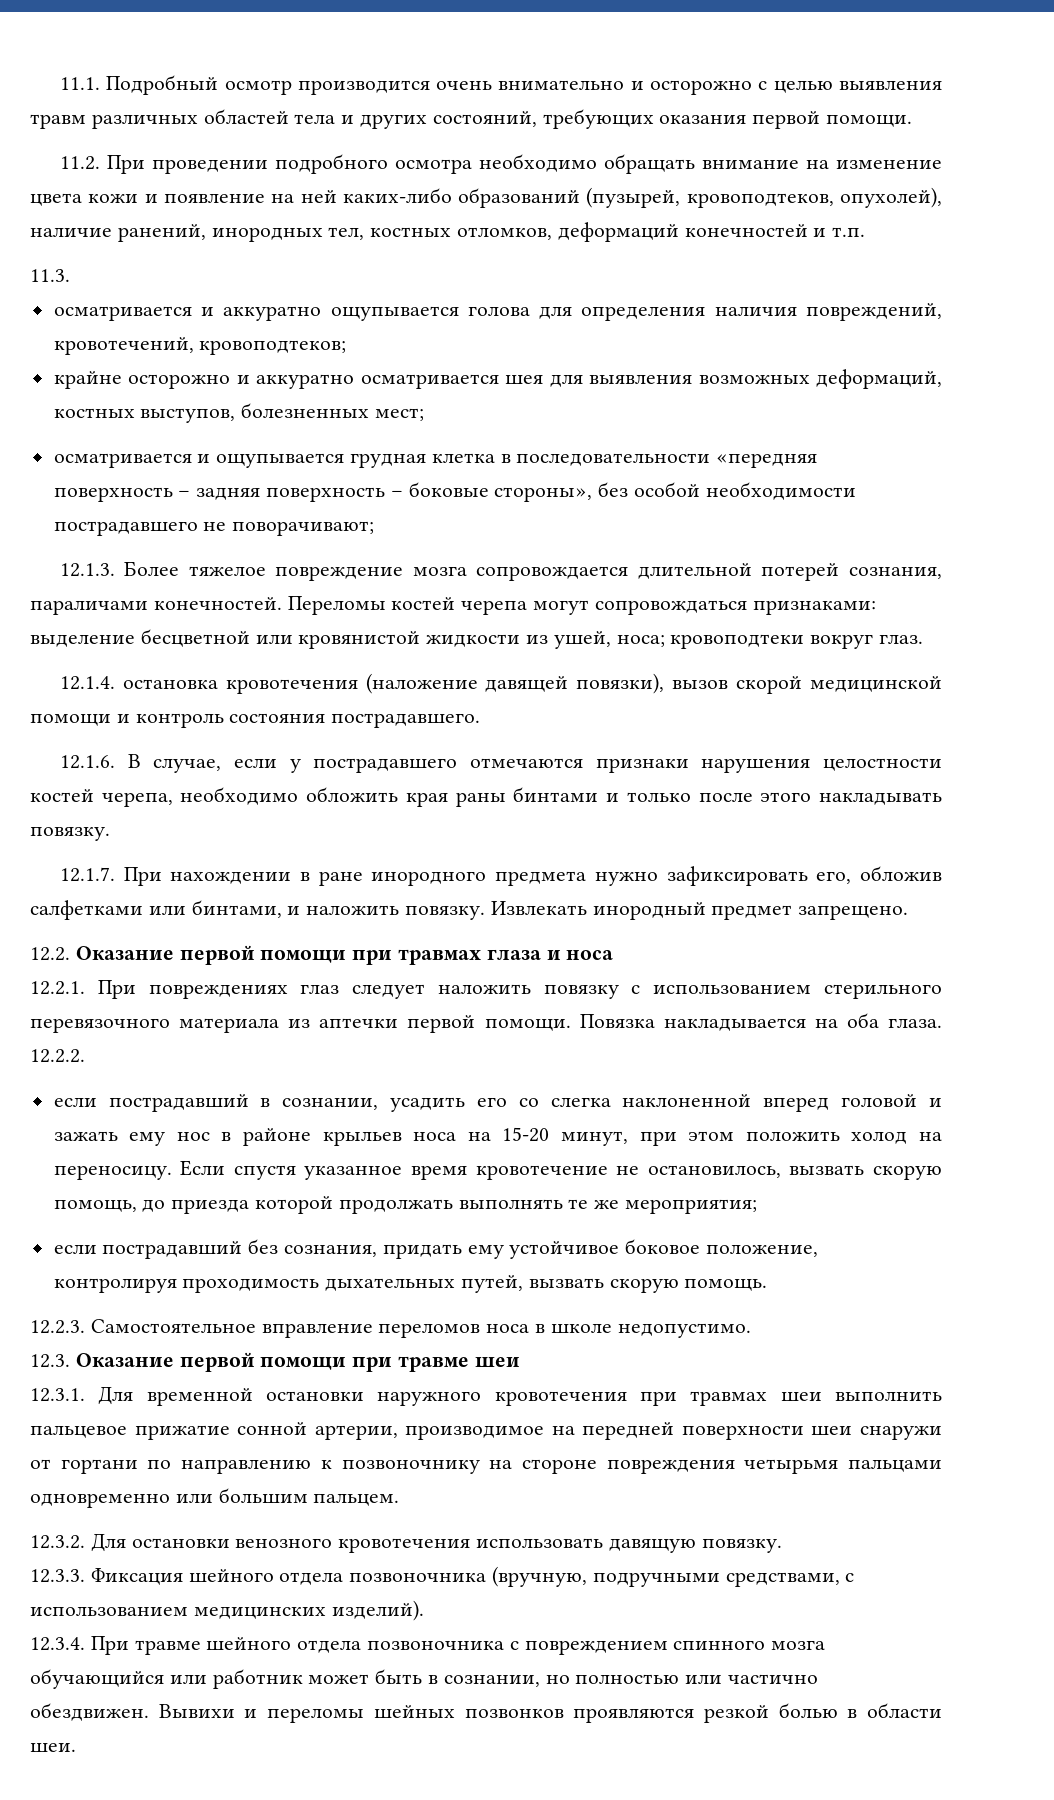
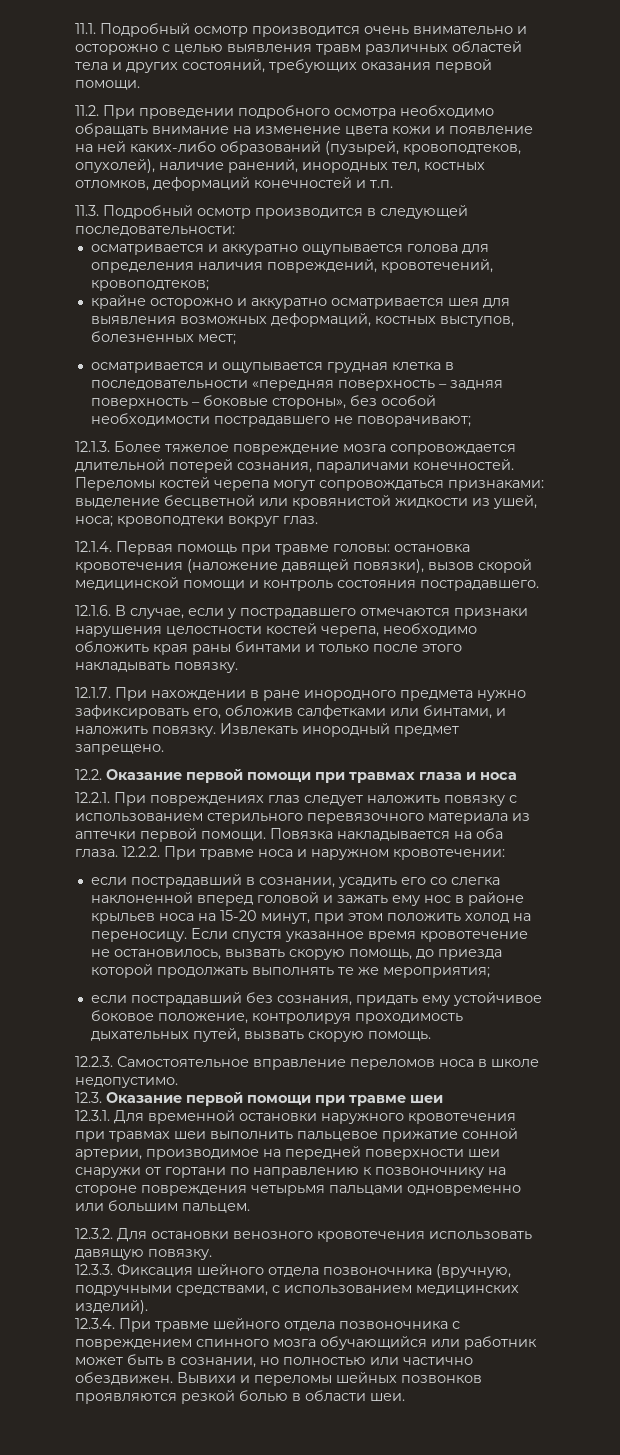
- 11.3.
+ 11.3. Подробный осмотр производится в следующей последовательности:
- 12.1.4. остановка кровотечения (наложение давящей повязки), вызов скорой медицинской помощи и контроль состояния пострадавшего.
+ 12.1.4. Первая помощь при травме головы: остановка кровотечения (наложение давящей повязки), вызов скорой медицинской помощи и контроль состояния пострадавшего.
- 12.2.2.
+ 12.2.2. При травме носа и наружном кровотечении:

